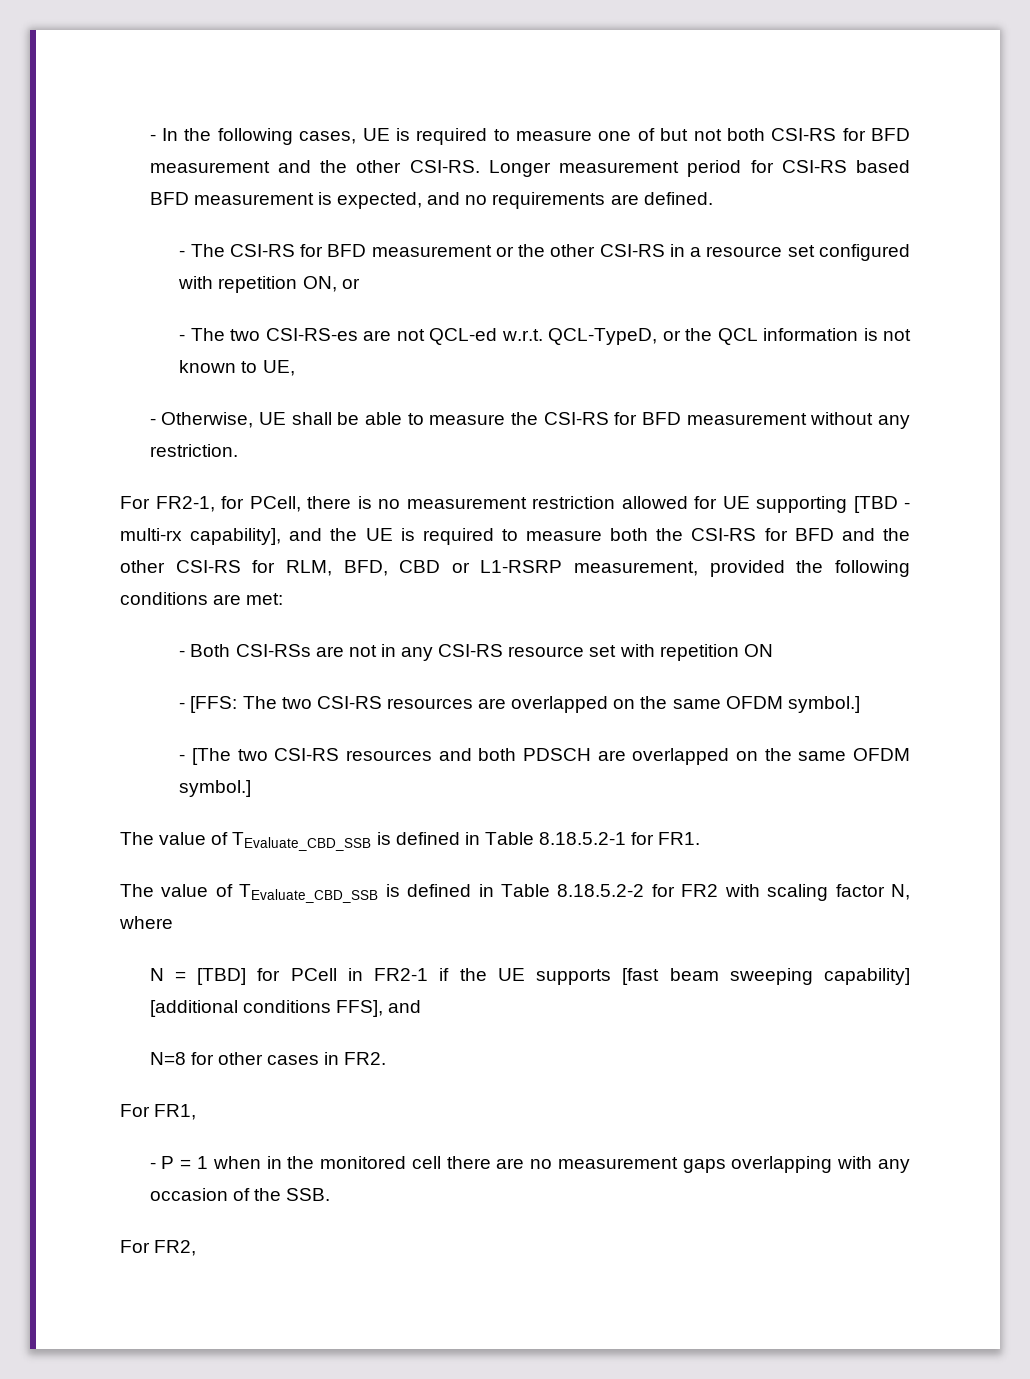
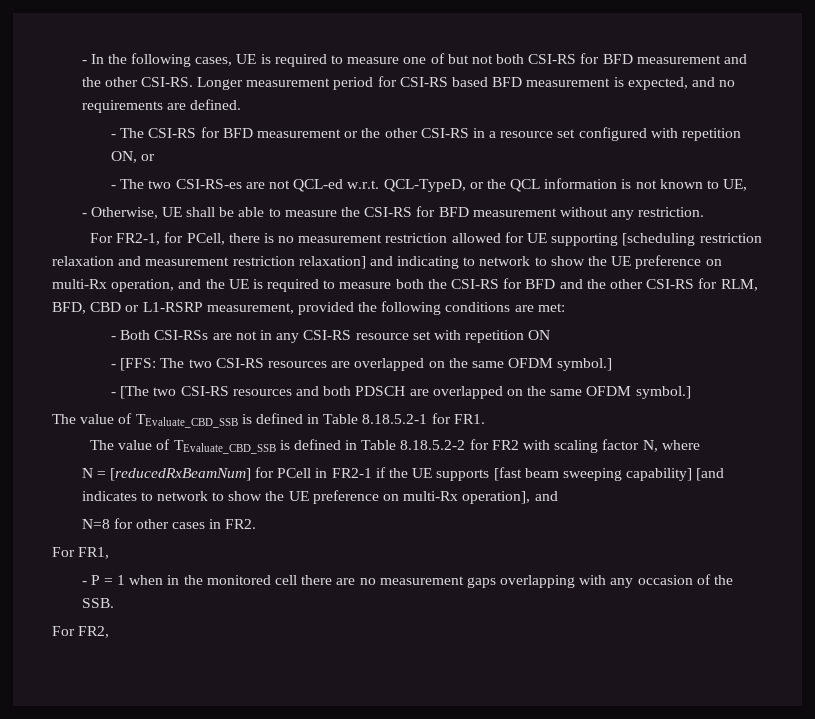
- For FR2-1, for PCell, there is no measurement restriction allowed for UE supporting [TBD - multi-rx capability], and the UE is required to measure both the CSI-RS for BFD and the other CSI-RS for RLM, BFD, CBD or L1-RSRP measurement, provided the following conditions are met:
+ For FR2-1, for PCell, there is no measurement restriction allowed for UE supporting [scheduling restriction relaxation and measurement restriction relaxation] and indicating to network to show the UE preference on multi-Rx operation, and the UE is required to measure both the CSI-RS for BFD and the other CSI-RS for RLM, BFD, CBD or L1-RSRP measurement, provided the following conditions are met:
- N = [TBD] for PCell in FR2-1 if the UE supports [fast beam sweeping capability] [additional conditions FFS], and
+ N = [reducedRxBeamNum] for PCell in FR2-1 if the UE supports [fast beam sweeping capability] [and indicates to network to show the UE preference on multi-Rx operation], and

